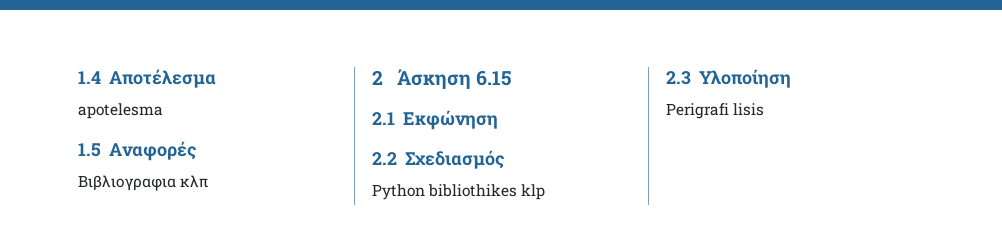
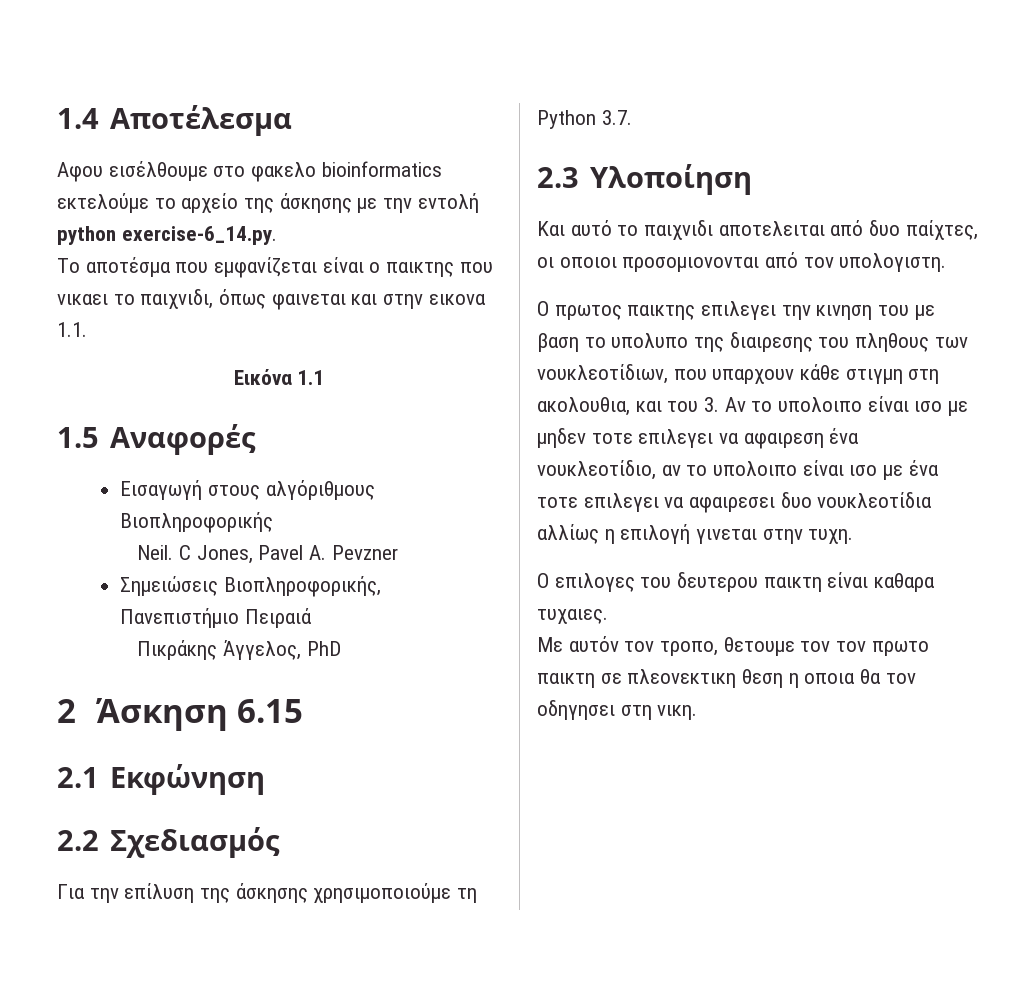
- apotelesma
+ Αφου εισέλθουμε στο φακελο bioinformatics εκτελούμε το αρχείο της άσκησης με την εντολή python exercise-6_14.py.
+ Το αποτέσμα που εμφανίζεται είναι ο παικτης που νικαει το παιχνιδι, όπως φαινεται και στην εικονα 1.1.
+ Εικόνα 1.1
  1.5 Αναφορές
- Βιβλιογραφια κλπ
+ Εισαγωγή στους αλγόριθμους Βιοπληροφορικής
+ Neil. C Jones, Pavel A. Pevzner
+ Σημειώσεις Βιοπληροφορικής, Πανεπιστήμιο Πειραιά
+ Πικράκης Άγγελος, PhD
- Python bibliothikes klp
+ Για την επίλυση της άσκησης χρησιμοποιούμε τη Python 3.7.
  2.3 Υλοποίηση
- Perigrafi lisis
+ Και αυτό το παιχνιδι αποτελειται από δυο παίχτες, οι οποιοι προσομιονονται από τον υπολογιστη.
+ Ο πρωτος παικτης επιλεγει την κινηση του με βαση το υπολυπο της διαιρεσης του πληθους των νoυκλεοτίδιων, που υπαρχουν κάθε στιγμη στη ακολουθια, και του 3. Αν το υπολοιπο είναι ισο με μηδεν τοτε επιλεγει να αφαιρεση ένα νoυκλεοτίδιο, αν το υπολοιπο είναι ισο με ένα τοτε επιλεγει να αφαιρεσει δυο νoυκλεοτίδια αλλίως η επιλογή γινεται στην τυχη.
+ Ο επιλογες του δευτερου παικτη είναι καθαρα τυχαιες.
+ Με αυτόν τον τροπο, θετουμε τον τον πρωτο παικτη σε πλεονεκτικη θεση η οποια θα τον οδηγησει στη νικη.

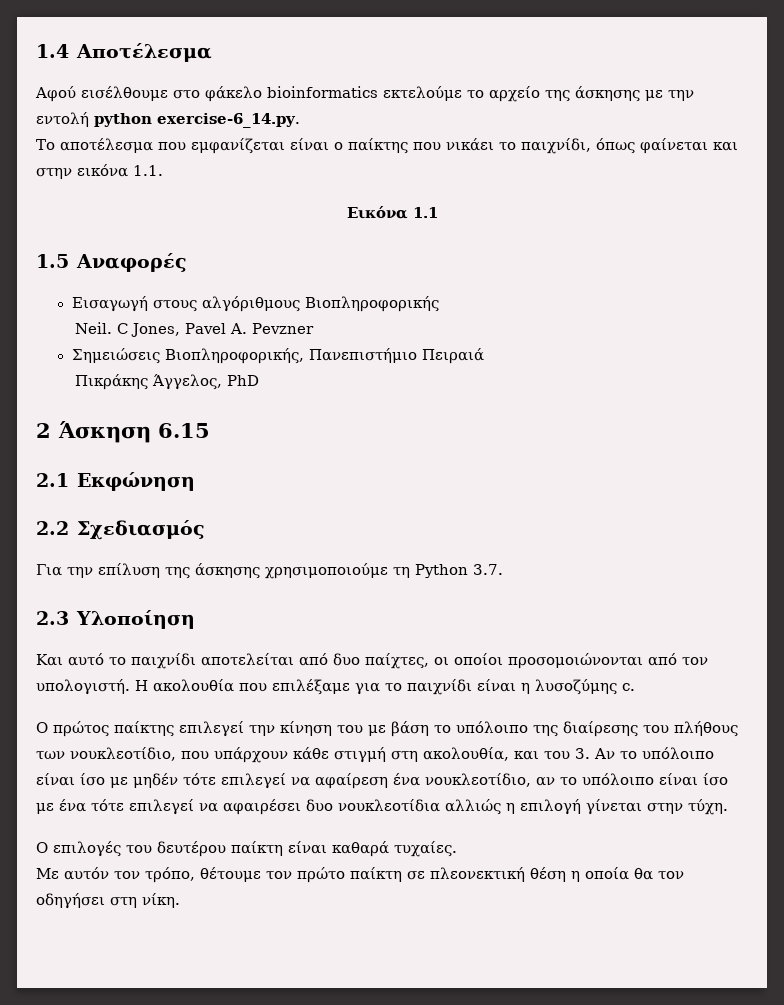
- Αφου εισέλθουμε στο φακελο bioinformatics εκτελούμε το αρχείο της άσκησης με την εντολή python exercise-6_14.py.
+ Αφού εισέλθουμε στο φάκελο bioinformatics εκτελούμε το αρχείο της άσκησης με την εντολή python exercise-6_14.py.
- Το αποτέσμα που εμφανίζεται είναι ο παικτης που νικαει το παιχνιδι, όπως φαινεται και στην εικονα 1.1.
+ Το αποτέλεσμα που εμφανίζεται είναι ο παίκτης που νικάει το παιχνίδι, όπως φαίνεται και στην εικόνα 1.1.
- Και αυτό το παιχνιδι αποτελειται από δυο παίχτες, οι οποιοι προσομιονονται από τον υπολογιστη.
- Ο πρωτος παικτης επιλεγει την κινηση του με βαση το υπολυπο της διαιρεσης του πληθους των νoυκλεοτίδιων, που υπαρχουν κάθε στιγμη στη ακολουθια, και του 3. Αν το υπολοιπο είναι ισο με μηδεν τοτε επιλεγει να αφαιρεση ένα νoυκλεοτίδιο, αν το υπολοιπο είναι ισο με ένα τοτε επιλεγει να αφαιρεσει δυο νoυκλεοτίδια αλλίως η επιλογή γινεται στην τυχη.
- Ο επιλογες του δευτερου παικτη είναι καθαρα τυχαιες.
- Με αυτόν τον τροπο, θετουμε τον τον πρωτο παικτη σε πλεονεκτικη θεση η οποια θα τον οδηγησει στη νικη.
+ Και αυτό το παιχνίδι αποτελείται από δυο παίχτες, οι οποίοι προσομοιώνονται από τον υπολογιστή. Η ακολουθία που επιλέξαμε για το παιχνίδι είναι η λυσοζύμης c.
+ Ο πρώτος παίκτης επιλεγεί την κίνηση του με βάση το υπόλοιπο της διαίρεσης του πλήθους των νουκλεοτίδιο, που υπάρχουν κάθε στιγμή στη ακολουθία, και του 3. Αν το υπόλοιπο είναι ίσο με μηδέν τότε επιλεγεί να αφαίρεση ένα νουκλεοτίδιο, αν το υπόλοιπο είναι ίσο με ένα τότε επιλεγεί να αφαιρέσει δυο νoυκλεοτίδια αλλιώς η επιλογή γίνεται στην τύχη.
+ Ο επιλογές του δευτέρου παίκτη είναι καθαρά τυχαίες.
+ Με αυτόν τον τρόπο, θέτουμε τον πρώτο παίκτη σε πλεονεκτική θέση η οποία θα τον οδηγήσει στη νίκη.

